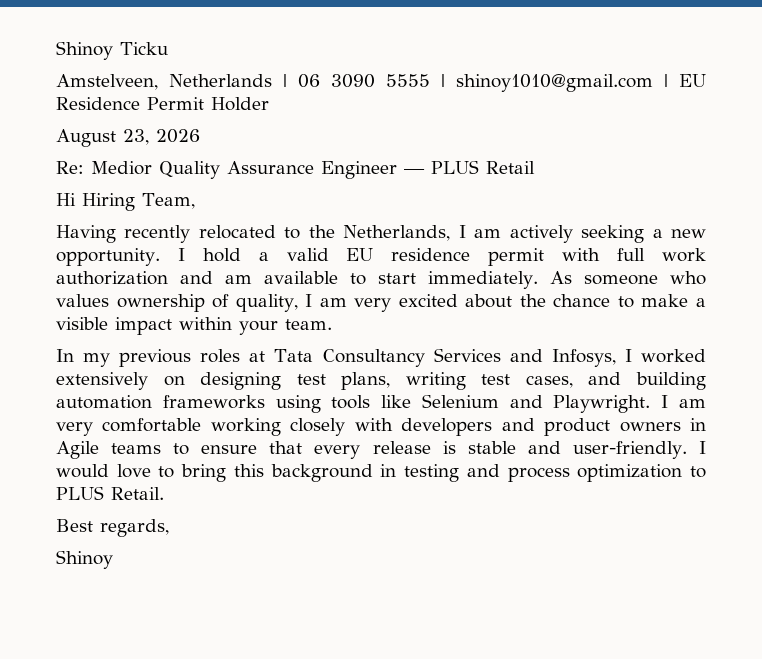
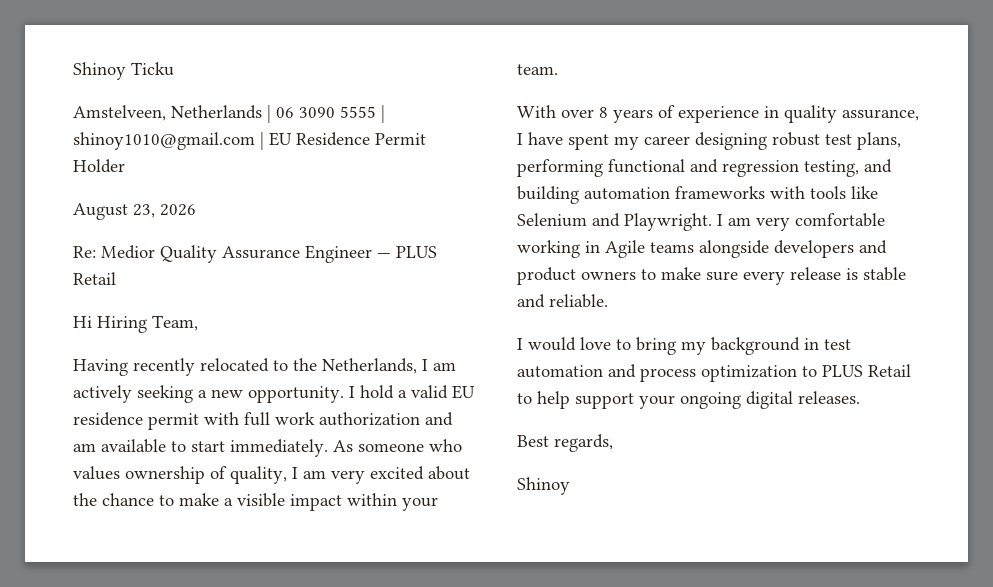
- In my previous roles at Tata Consultancy Services and Infosys, I worked extensively on designing test plans, writing test cases, and building automation frameworks using tools like Selenium and Playwright.
+ With over 8 years of experience in quality assurance, I have spent my career designing robust test plans, performing functional and regression testing, and building automation frameworks with tools like Selenium and Playwright.
- I am very comfortable working closely with developers and product owners in Agile teams to ensure that every release is stable and user-friendly. I would love to bring this background in testing and process optimization to PLUS Retail.
+ I am very comfortable working in Agile teams alongside developers and product owners to make sure every release is stable and reliable.
+ I would love to bring my background in test automation and process optimization to PLUS Retail to help support your ongoing digital releases.

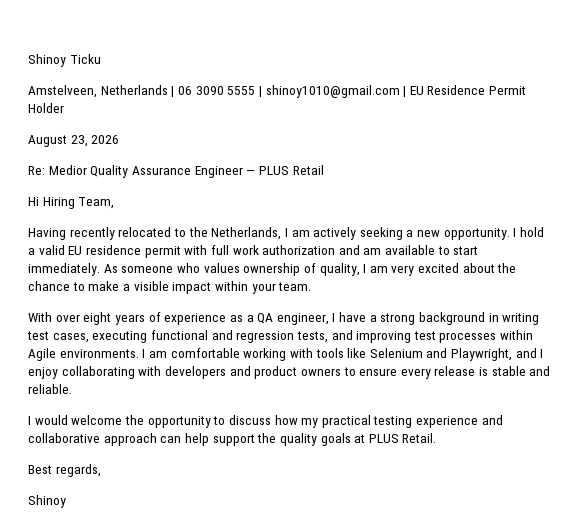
- With over 8 years of experience in quality assurance, I have spent my career designing robust test plans, performing functional and regression testing, and building automation frameworks with tools like Selenium and Playwright. I am very comfortable working in Agile teams alongside developers and product owners to make sure every release is stable and reliable.
+ With over eight years of experience as a QA engineer, I have a strong background in writing test cases, executing functional and regression tests, and improving test processes within Agile environments. I am comfortable working with tools like Selenium and Playwright, and I enjoy collaborating with developers and product owners to ensure every release is stable and reliable.
- I would love to bring my background in test automation and process optimization to PLUS Retail to help support your ongoing digital releases.
+ I would welcome the opportunity to discuss how my practical testing experience and collaborative approach can help support the quality goals at PLUS Retail.

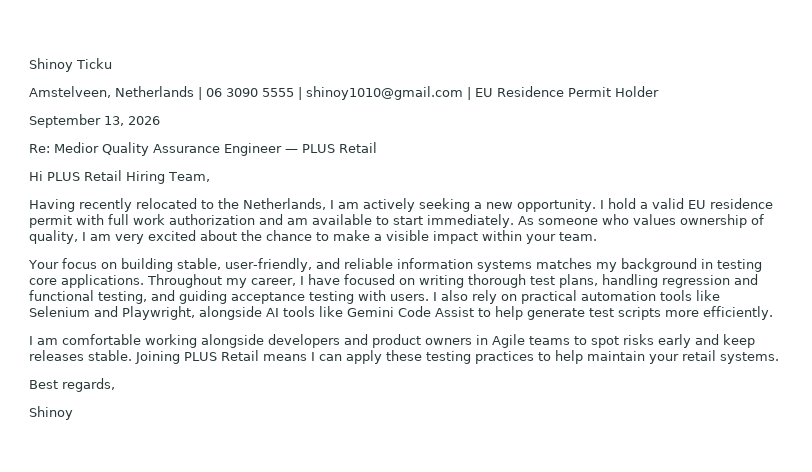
- August 23, 2026
+ September 13, 2026
- Hi Hiring Team,
+ Hi PLUS Retail Hiring Team,
- With over eight years of experience as a QA engineer, I have a strong background in writing test cases, executing functional and regression tests, and improving test processes within Agile environments. I am comfortable working with tools like Selenium and Playwright, and I enjoy collaborating with developers and product owners to ensure every release is stable and reliable.
- I would welcome the opportunity to discuss how my practical testing experience and collaborative approach can help support the quality goals at PLUS Retail.
+ Your focus on building stable, user-friendly, and reliable information systems matches my background in testing core applications. Throughout my career, I have focused on writing thorough test plans, handling regression and functional testing, and guiding acceptance testing with users. I also rely on practical automation tools like Selenium and Playwright, alongside AI tools like Gemini Code Assist to help generate test scripts more efficiently.
+ I am comfortable working alongside developers and product owners in Agile teams to spot risks early and keep releases stable. Joining PLUS Retail means I can apply these testing practices to help maintain your retail systems.

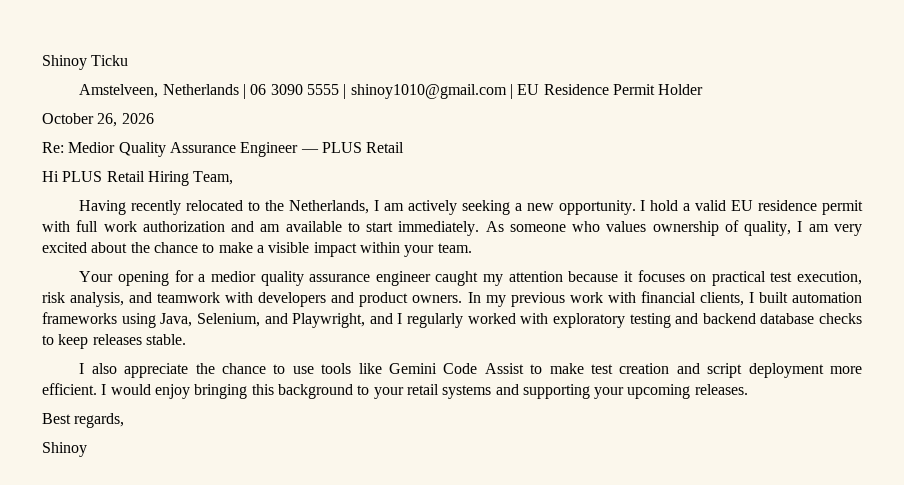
- September 13, 2026
+ October 26, 2026
- Your focus on building stable, user-friendly, and reliable information systems matches my background in testing core applications. Throughout my career, I have focused on writing thorough test plans, handling regression and functional testing, and guiding acceptance testing with users. I also rely on practical automation tools like Selenium and Playwright, alongside AI tools like Gemini Code Assist to help generate test scripts more efficiently.
- I am comfortable working alongside developers and product owners in Agile teams to spot risks early and keep releases stable. Joining PLUS Retail means I can apply these testing practices to help maintain your retail systems.
+ Your opening for a medior quality assurance engineer caught my attention because it focuses on practical test execution, risk analysis, and teamwork with developers and product owners. In my previous work with financial clients, I built automation frameworks using Java, Selenium, and Playwright, and I regularly worked with exploratory testing and backend database checks to keep releases stable.
+ I also appreciate the chance to use tools like Gemini Code Assist to make test creation and script deployment more efficient. I would enjoy bringing this background to your retail systems and supporting your upcoming releases.

